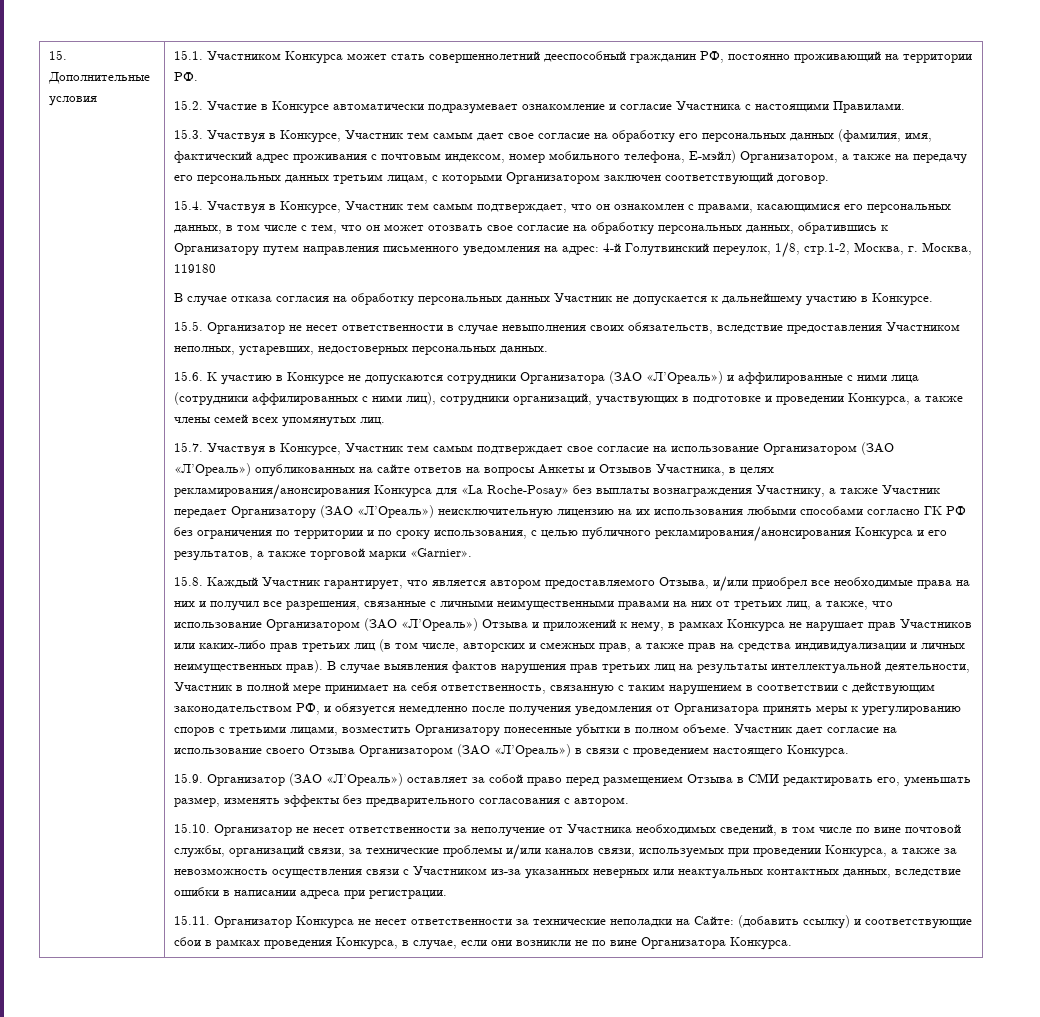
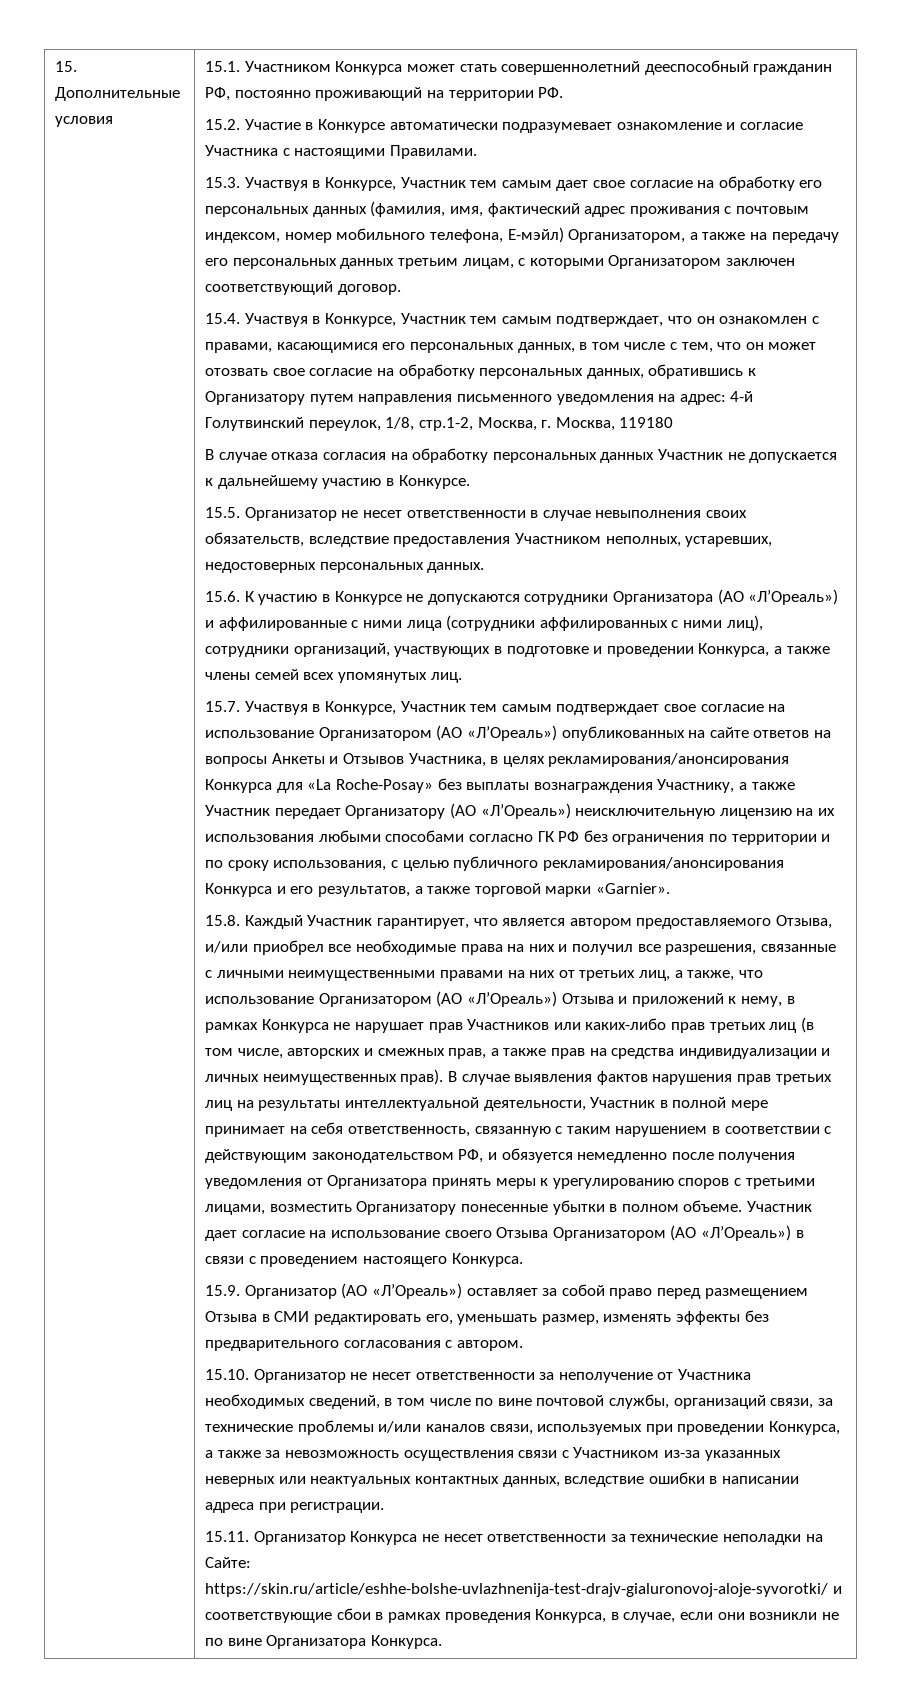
- 15.6. К участию в Конкурсе не допускаются сотрудники Организатора (ЗАО «Л’Ореаль») и аффилированные с ними лица (сотрудники аффилированных с ними лиц), сотрудники организаций, участвующих в подготовке и проведении Конкурса, а также члены семей всех упомянутых лиц.
+ 15.6. К участию в Конкурсе не допускаются сотрудники Организатора (АО «Л’Ореаль») и аффилированные с ними лица (сотрудники аффилированных с ними лиц), сотрудники организаций, участвующих в подготовке и проведении Конкурса, а также члены семей всех упомянутых лиц.
- 15.7. Участвуя в Конкурсе, Участник тем самым подтверждает свое согласие на использование Организатором (ЗАО «Л’Ореаль») опубликованных на сайте ответов на вопросы Анкеты и Отзывов Участника, в целях рекламирования/анонсирования Конкурса для «La Roche-Posay» без выплаты вознаграждения Участнику, а также Участник передает Организатору (ЗАО «Л’Ореаль») неисключительную лицензию на их использования любыми способами согласно ГК РФ без ограничения по территории и по сроку использования, с целью публичного рекламирования/анонсирования Конкурса и его результатов, а также торговой марки «Garnier».
+ 15.7. Участвуя в Конкурсе, Участник тем самым подтверждает свое согласие на использование Организатором (АО «Л’Ореаль») опубликованных на сайте ответов на вопросы Анкеты и Отзывов Участника, в целях рекламирования/анонсирования Конкурса для «La Roche-Posay» без выплаты вознаграждения Участнику, а также Участник передает Организатору (АО «Л’Ореаль») неисключительную лицензию на их использования любыми способами согласно ГК РФ без ограничения по территории и по сроку использования, с целью публичного рекламирования/анонсирования Конкурса и его результатов, а также торговой марки «Garnier».
- 15.8. Каждый Участник гарантирует, что является автором предоставляемого Отзыва, и/или приобрел все необходимые права на них и получил все разрешения, связанные с личными неимущественными правами на них от третьих лиц, а также, что использование Организатором (ЗАО «Л’Ореаль») Отзыва и приложений к нему, в рамках Конкурса не нарушает прав Участников или каких-либо прав третьих лиц (в том числе, авторских и смежных прав, а также прав на средства индивидуализации и личных неимущественных прав).
+ 15.8. Каждый Участник гарантирует, что является автором предоставляемого Отзыва, и/или приобрел все необходимые права на них и получил все разрешения, связанные с личными неимущественными правами на них от третьих лиц, а также, что использование Организатором (АО «Л’Ореаль») Отзыва и приложений к нему, в рамках Конкурса не нарушает прав Участников или каких-либо прав третьих лиц (в том числе, авторских и смежных прав, а также прав на средства индивидуализации и личных неимущественных прав).
- Участник дает согласие на использование своего Отзыва Организатором (ЗАО «Л’Ореаль») в связи с проведением настоящего Конкурса.
+ Участник дает согласие на использование своего Отзыва Организатором (АО «Л’Ореаль») в связи с проведением настоящего Конкурса.
- 15.9. Организатор (ЗАО «Л’Ореаль») оставляет за собой право перед размещением Отзыва в СМИ редактировать его, уменьшать размер, изменять эффекты без предварительного согласования с автором.
+ 15.9. Организатор (АО «Л’Ореаль») оставляет за собой право перед размещением Отзыва в СМИ редактировать его, уменьшать размер, изменять эффекты без предварительного согласования с автором.
- 15.11. Организатор Конкурса не несет ответственности за технические неполадки на Сайте: (добавить ссылку) и соответствующие сбои в рамках проведения Конкурса, в случае, если они возникли не по вине Организатора Конкурса.
+ 15.11. Организатор Конкурса не несет ответственности за технические неполадки на Сайте: https://skin.ru/article/eshhe-bolshe-uvlazhnenija-test-drajv-gialuronovoj-aloje-syvorotki/ и соответствующие сбои в рамках проведения Конкурса, в случае, если они возникли не по вине Организатора Конкурса.

